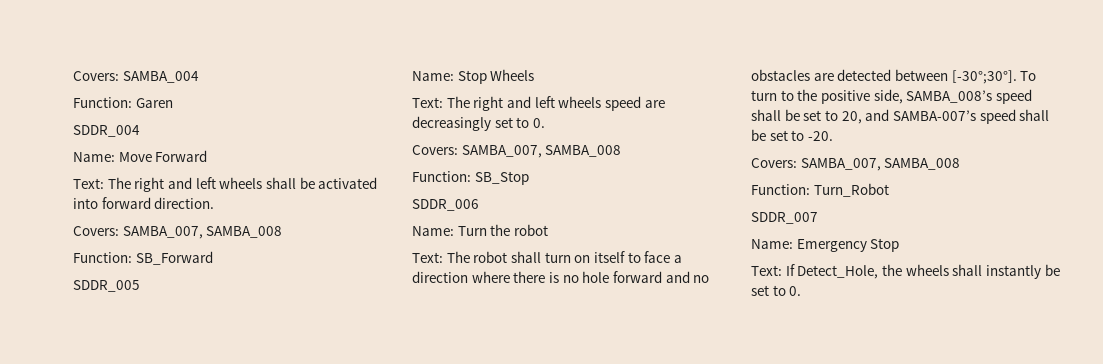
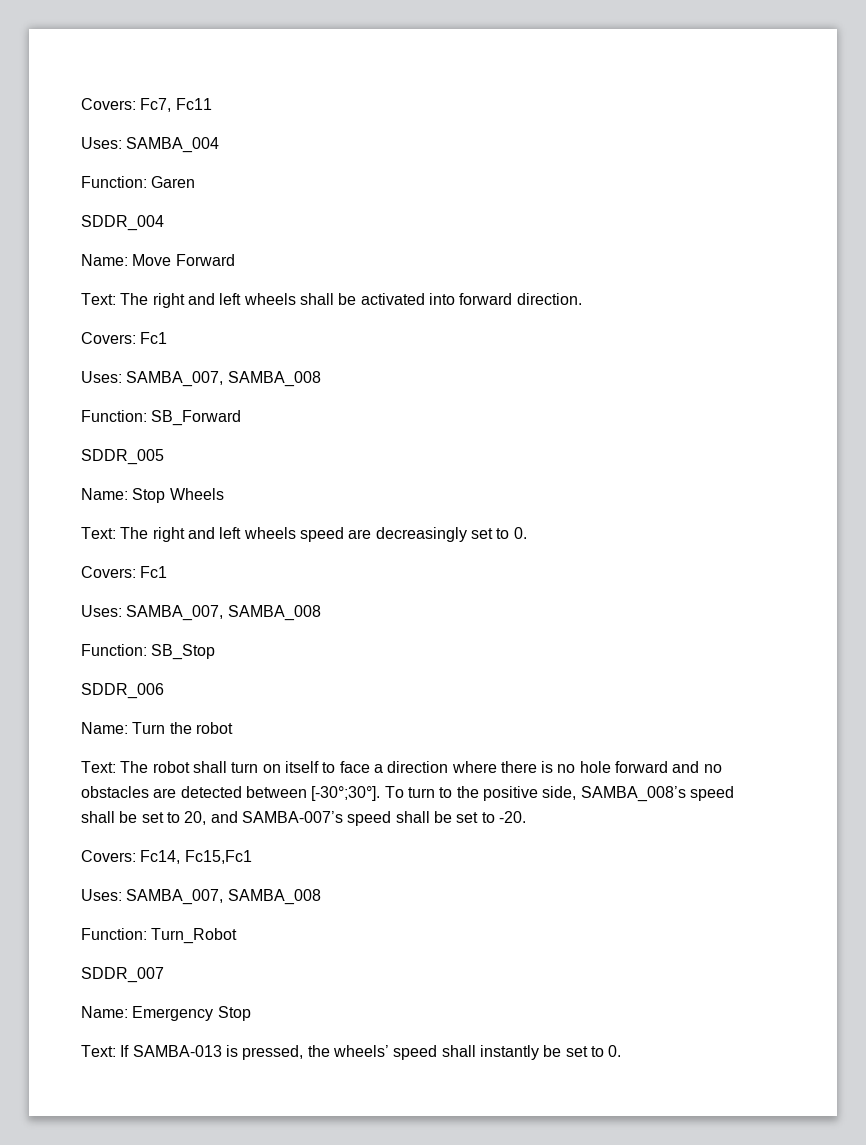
- Covers: SAMBA_004
+ Covers: Fc7, Fc11
+ Uses: SAMBA_004
  Text: The right and left wheels shall be activated into forward direction.
- Covers: SAMBA_007, SAMBA_008
+ Covers: Fc1
+ Uses: SAMBA_007, SAMBA_008
  Text: The right and left wheels speed are decreasingly set to 0.
- Covers: SAMBA_007, SAMBA_008
+ Covers: Fc1
+ Uses: SAMBA_007, SAMBA_008
  To turn to the positive side, SAMBA_008’s speed shall be set to 20, and SAMBA-007’s speed shall be set to -20.
- Covers: SAMBA_007, SAMBA_008
+ Covers: Fc14, Fc15,Fc1
+ Uses: SAMBA_007, SAMBA_008
- Text: If Detect_Hole, the wheels shall instantly be set to 0.
+ Text: If SAMBA-013 is pressed, the wheels’ speed shall instantly be set to 0.

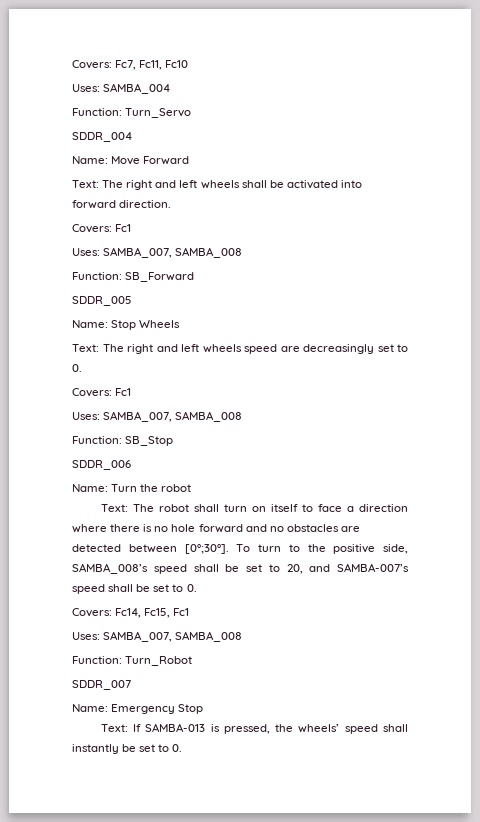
- Covers: Fc7, Fc11
+ Covers: Fc7, Fc11, Fc10
- Function: Garen
+ Function: Turn_Servo
- Text: The robot shall turn on itself to face a direction where there is no hole forward and no obstacles are detected between [-30°;30°].
+ Text: The robot shall turn on itself to face a direction where there is no hole forward and no obstacles are detected between [0°;30°].
- To turn to the positive side, SAMBA_008’s speed shall be set to 20, and SAMBA-007’s speed shall be set to -20.
+ To turn to the positive side, SAMBA_008’s speed shall be set to 20, and SAMBA-007’s speed shall be set to 0.
- Covers: Fc14, Fc15,Fc1
+ Covers: Fc14, Fc15, Fc1

